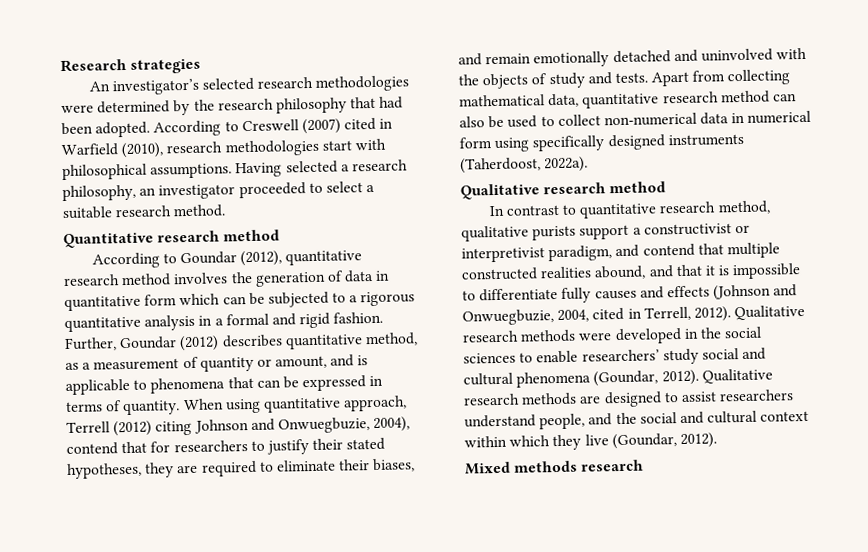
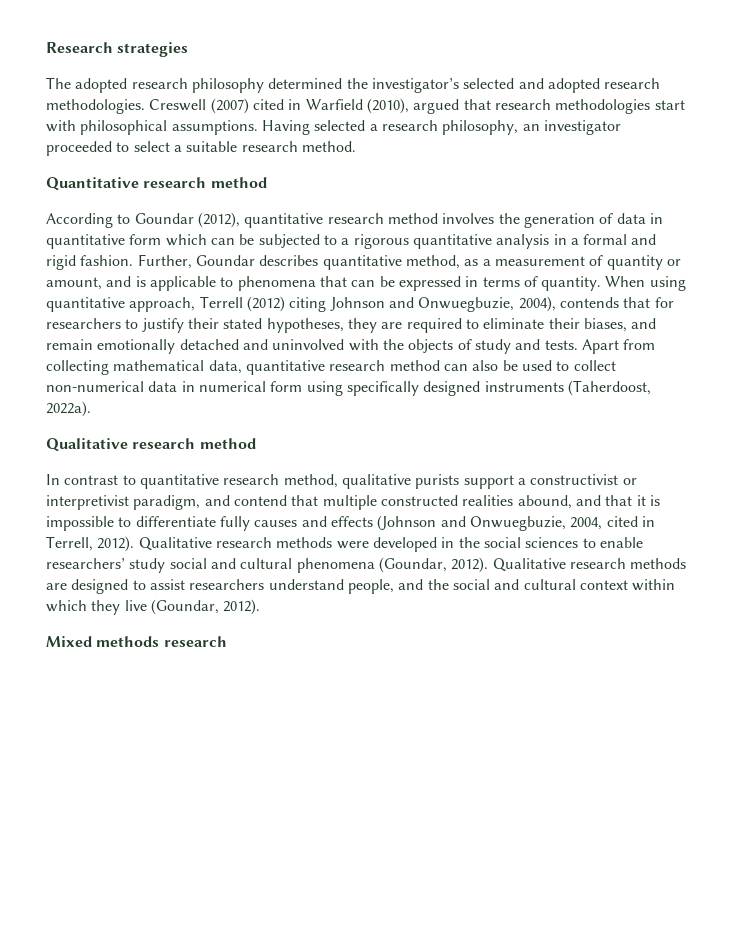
- An investigator’s selected research methodologies were determined by the research philosophy that had been adopted. According to Creswell (2007) cited in Warfield (2010), research methodologies start with philosophical assumptions.
+ The adopted research philosophy determined the investigator’s selected and adopted research methodologies. Creswell (2007) cited in Warfield (2010), argued that research methodologies start with philosophical assumptions.
- Further, Goundar (2012) describes quantitative method, as a measurement of quantity or amount, and is applicable to phenomena that can be expressed in terms of quantity.
+ Further, Goundar describes quantitative method, as a measurement of quantity or amount, and is applicable to phenomena that can be expressed in terms of quantity.
- When using quantitative approach, Terrell (2012) citing Johnson and Onwuegbuzie, 2004), contend that for researchers to justify their stated hypotheses, they are required to eliminate their biases, and remain emotionally detached and uninvolved with the objects of study and tests.
+ When using quantitative approach, Terrell (2012) citing Johnson and Onwuegbuzie, 2004), contends that for researchers to justify their stated hypotheses, they are required to eliminate their biases, and remain emotionally detached and uninvolved with the objects of study and tests.

